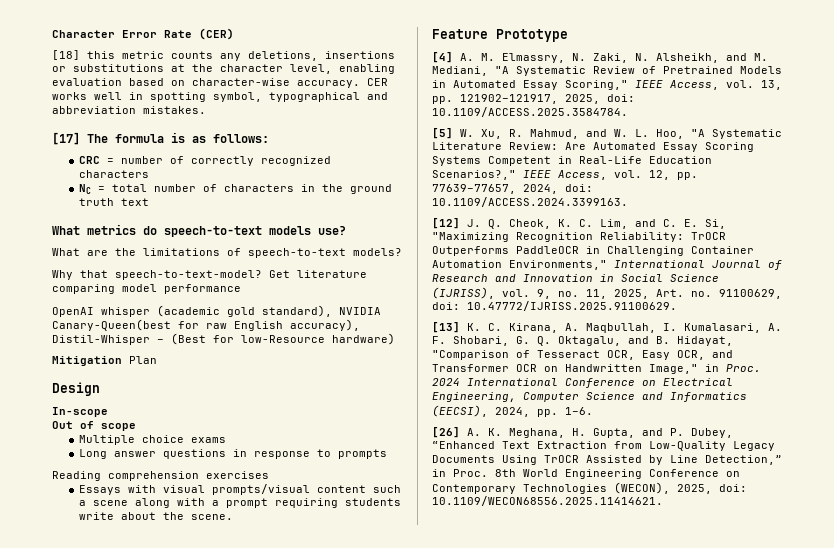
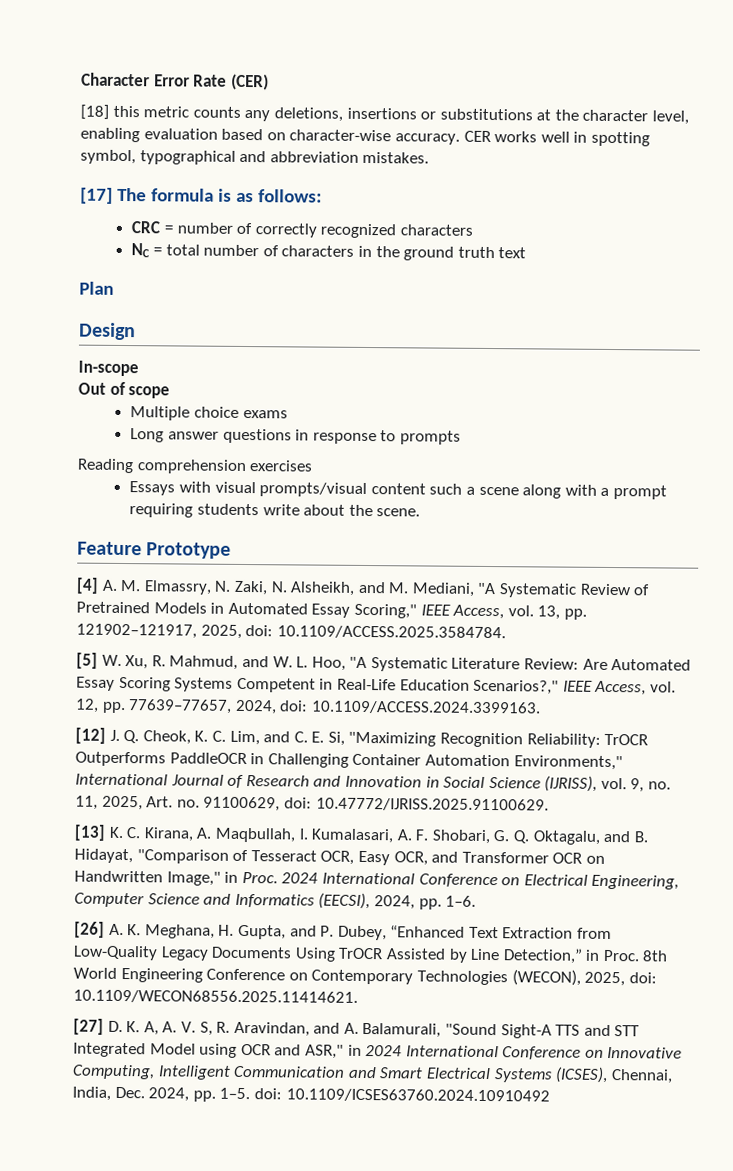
- What metrics do speech-to-text models use?
- What are the limitations of speech-to-text models?
- Why that speech-to-text-model? Get literature comparing model performance
- OpenAI whisper (academic gold standard), NVIDIA Canary-Queen(best for raw English accuracy), Distil-Whisper – (Best for low-Resource hardware)
- Mitigation Plan
+ Plan
+ [27] D. K. A, A. V. S, R. Aravindan, and A. Balamurali, "Sound Sight-A TTS and STT Integrated Model using OCR and ASR," in 2024 International Conference on Innovative Computing, Intelligent Communication and Smart Electrical Systems (ICSES), Chennai, India, Dec. 2024, pp. 1–5. doi: 10.1109/ICSES63760.2024.10910492

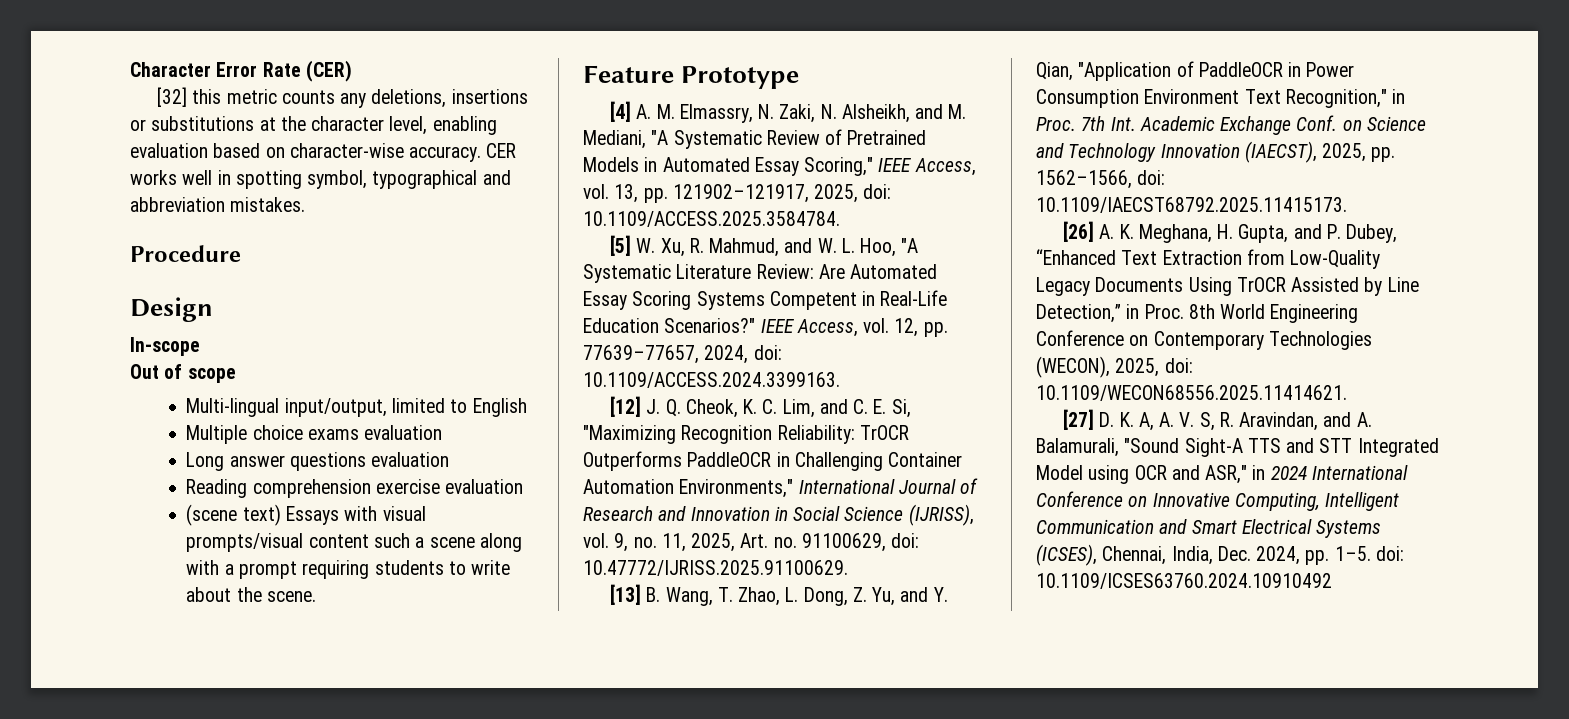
- [18] this metric counts any deletions, insertions or substitutions at the character level, enabling evaluation based on character-wise accuracy.
+ [32] this metric counts any deletions, insertions or substitutions at the character level, enabling evaluation based on character-wise accuracy.
- [17] The formula is as follows:
- CRC = number of correctly recognized characters
- NC = total number of characters in the ground truth text
- Plan
+ Procedure
+ Multi-lingual input/output, limited to English
- Multiple choice exams
+ Multiple choice exams evaluation
- Long answer questions in response to prompts
- Reading comprehension exercises
- Essays with visual prompts/visual content such a scene along with a prompt requiring students write about the scene.
+ Long answer questions evaluation
+ Reading comprehension exercise evaluation
+ (scene text) Essays with visual prompts/visual content such a scene along with a prompt requiring students to write about the scene.
- [5] W. Xu, R. Mahmud, and W. L. Hoo, "A Systematic Literature Review: Are Automated Essay Scoring Systems Competent in Real-Life Education Scenarios?," IEEE Access, vol. 12, pp. 77639–77657, 2024, doi: 10.1109/ACCESS.2024.3399163.
+ [5] W. Xu, R. Mahmud, and W. L. Hoo, "A Systematic Literature Review: Are Automated Essay Scoring Systems Competent in Real-Life Education Scenarios?" IEEE Access, vol. 12, pp. 77639–77657, 2024, doi: 10.1109/ACCESS.2024.3399163.
- [13] K. C. Kirana, A. Maqbullah, I. Kumalasari, A. F. Shobari, G. Q. Oktagalu, and B. Hidayat, "Comparison of Tesseract OCR, Easy OCR, and Transformer OCR on Handwritten Image," in Proc. 2024 International Conference on Electrical Engineering, Computer Science and Informatics (EECSI), 2024, pp. 1–6.
+ [13] B. Wang, T. Zhao, L. Dong, Z. Yu, and Y. Qian, "Application of PaddleOCR in Power Consumption Environment Text Recognition," in Proc. 7th Int. Academic Exchange Conf. on Science and Technology Innovation (IAECST), 2025, pp. 1562–1566, doi: 10.1109/IAECST68792.2025.11415173.

